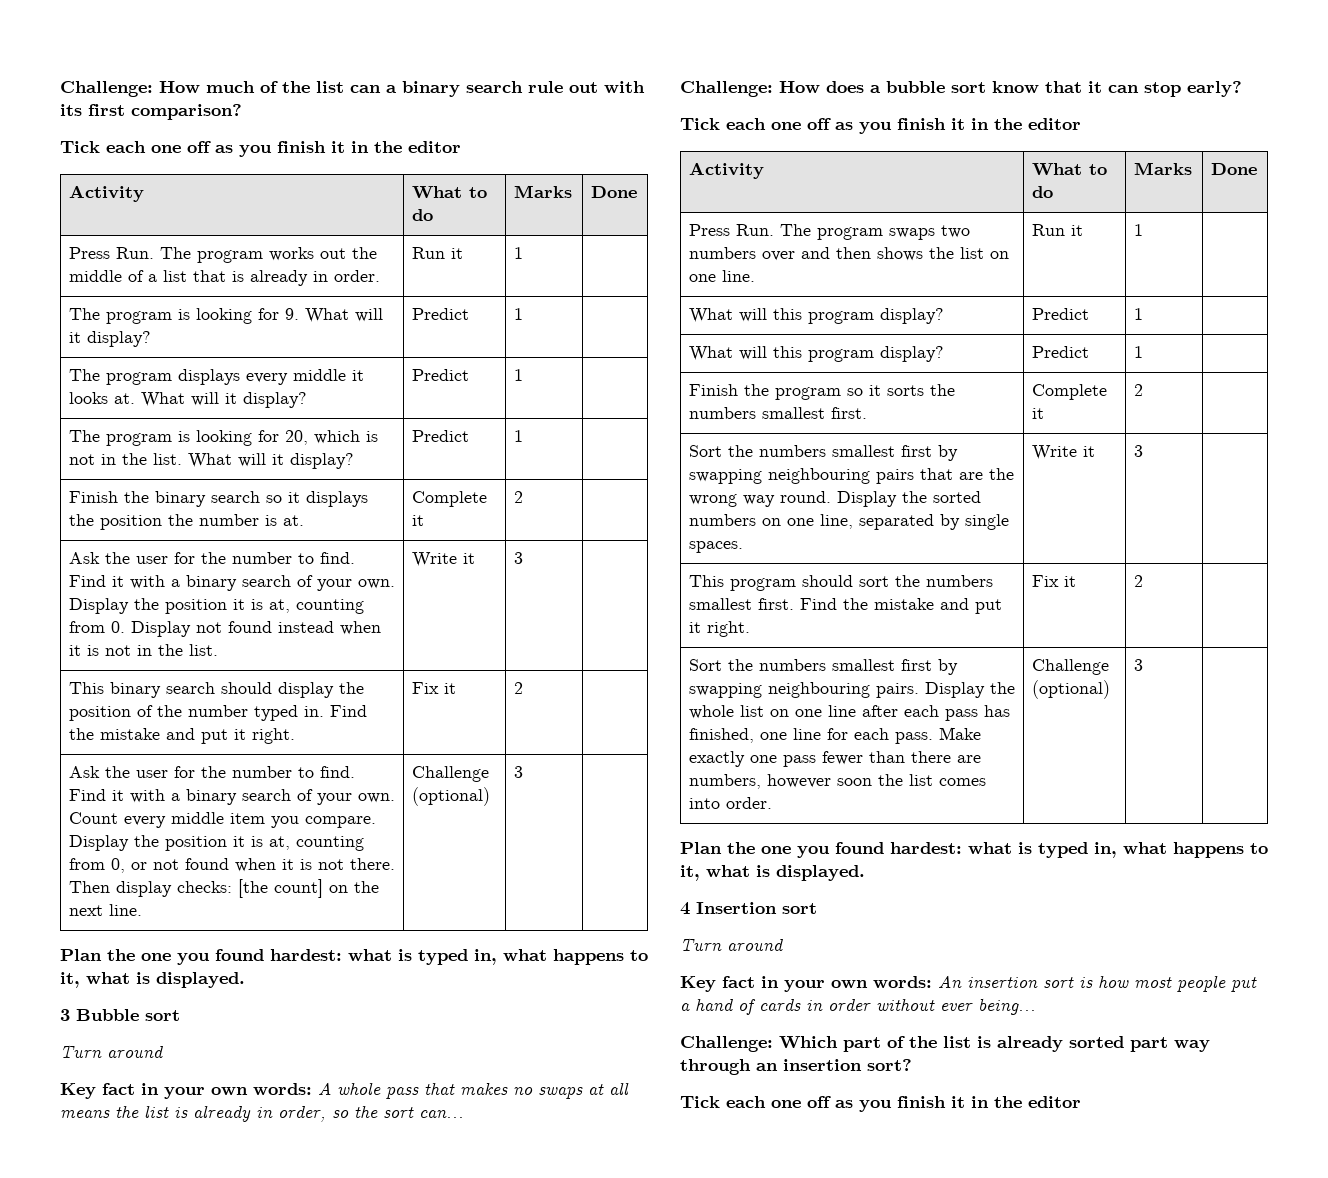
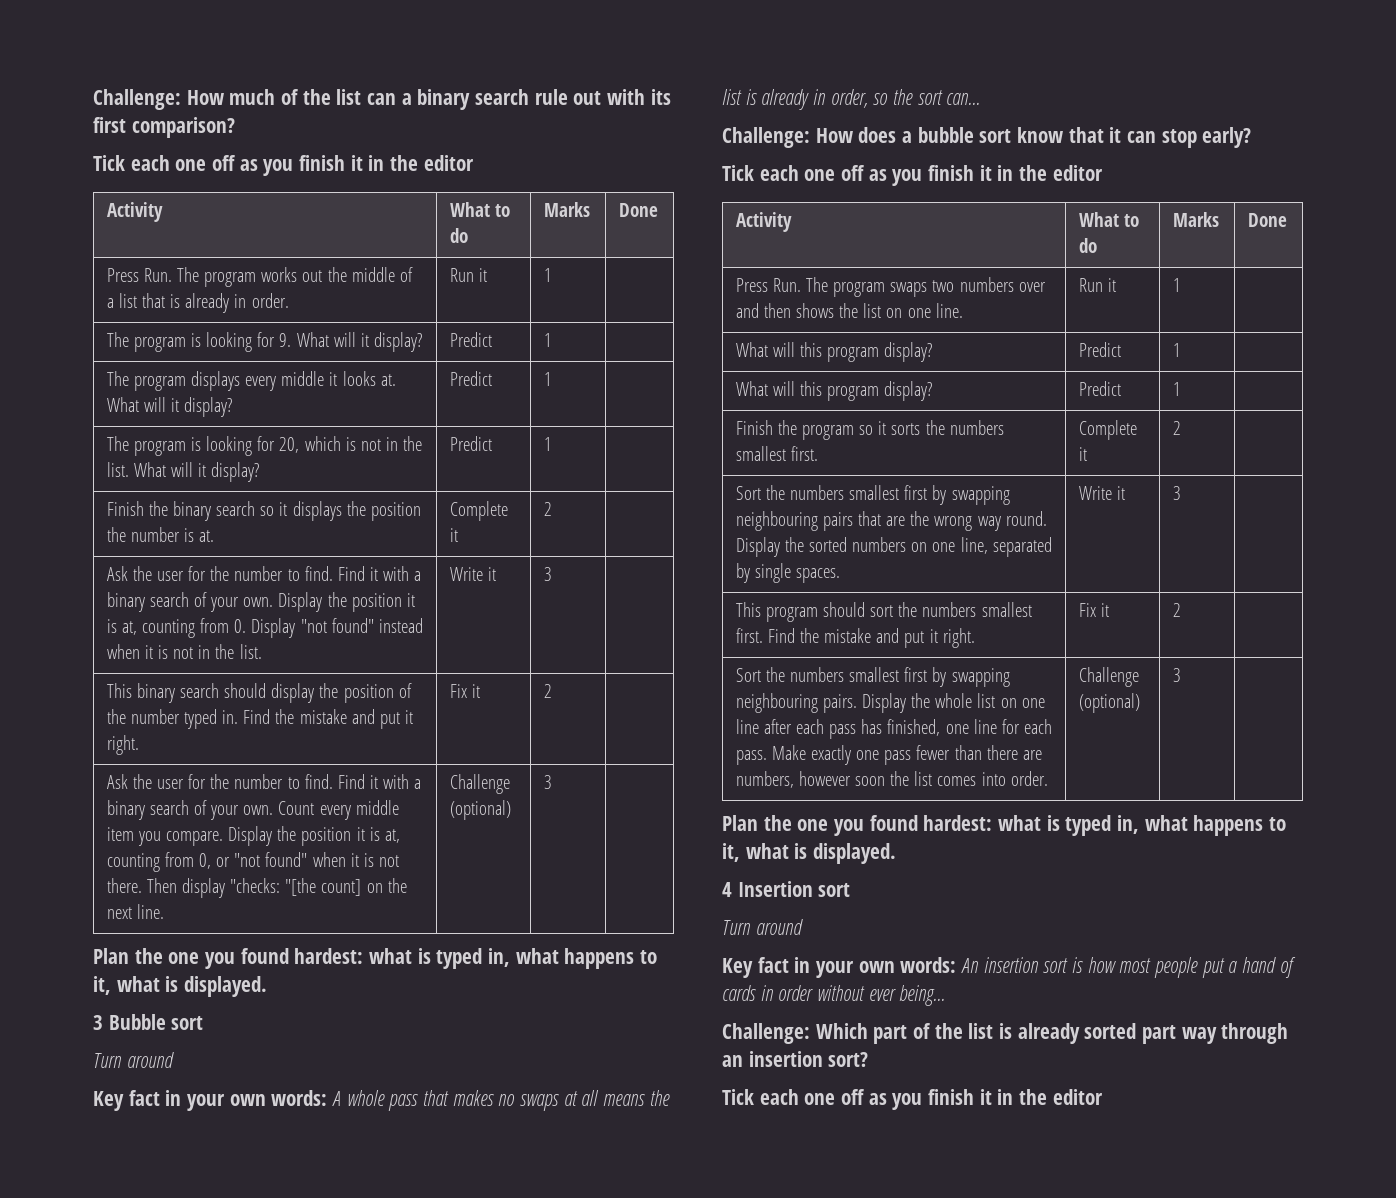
- Ask the user for the number to find. Find it with a binary search of your own. Display the position it is at, counting from 0. Display not found instead when it is not in the list. | Write it | 3 |
+ Ask the user for the number to find. Find it with a binary search of your own. Display the position it is at, counting from 0. Display "not found" instead when it is not in the list. | Write it | 3 |
- Display the position it is at, counting from 0, or not found when it is not there.
+ Display the position it is at, counting from 0, or "not found" when it is not there.
- Then display checks: [the count] on the next line.
+ Then display "checks: "[the count] on the next line.

